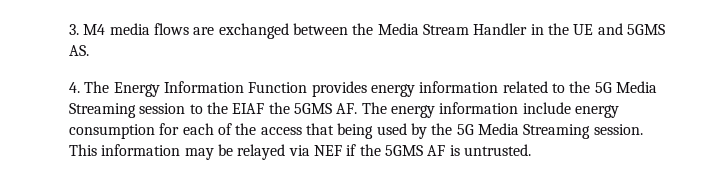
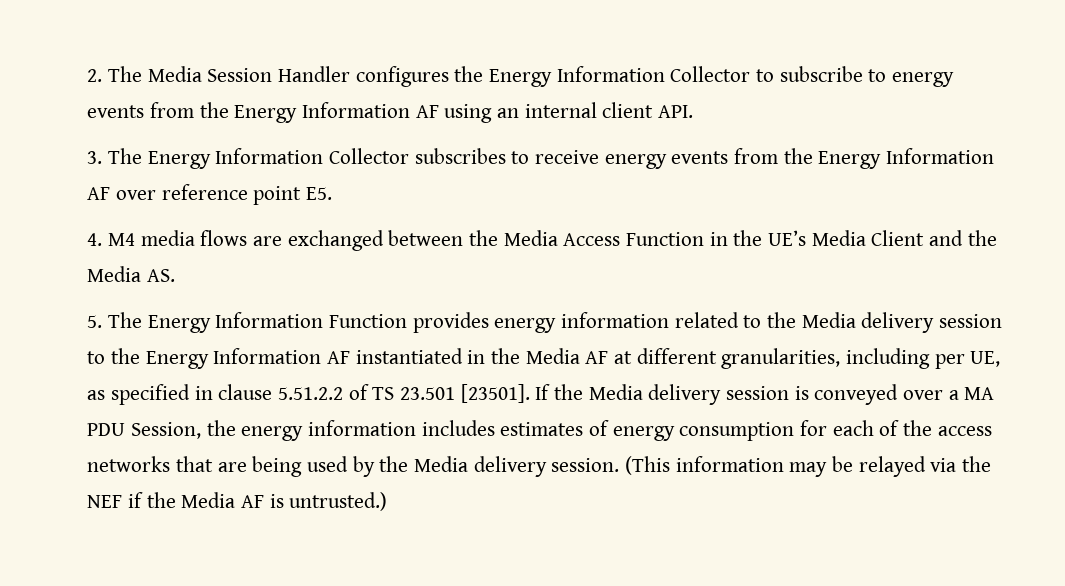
- 3. M4 media flows are exchanged between the Media Stream Handler in the UE and 5GMS AS.
+ 2. The Media Session Handler configures the Energy Information Collector to subscribe to energy events from the Energy Information AF using an internal client API.
+ 3. The Energy Information Collector subscribes to receive energy events from the Energy Information AF over reference point E5.
+ 4. M4 media flows are exchanged between the Media Access Function in the UE’s Media Client and the Media AS.
- 4. The Energy Information Function provides energy information related to the 5G Media Streaming session to the EIAF the 5GMS AF. The energy information include energy consumption for each of the access that being used by the 5G Media Streaming session. This information may be relayed via NEF if the 5GMS AF is untrusted.
+ 5. The Energy Information Function provides energy information related to the Media delivery session to the Energy Information AF instantiated in the Media AF at different granularities, including per UE, as specified in clause 5.51.2.2 of TS 23.501 [23501]. If the Media delivery session is conveyed over a MA PDU Session, the energy information includes estimates of energy consumption for each of the access networks that are being used by the Media delivery session. (This information may be relayed via the NEF if the Media AF is untrusted.)

